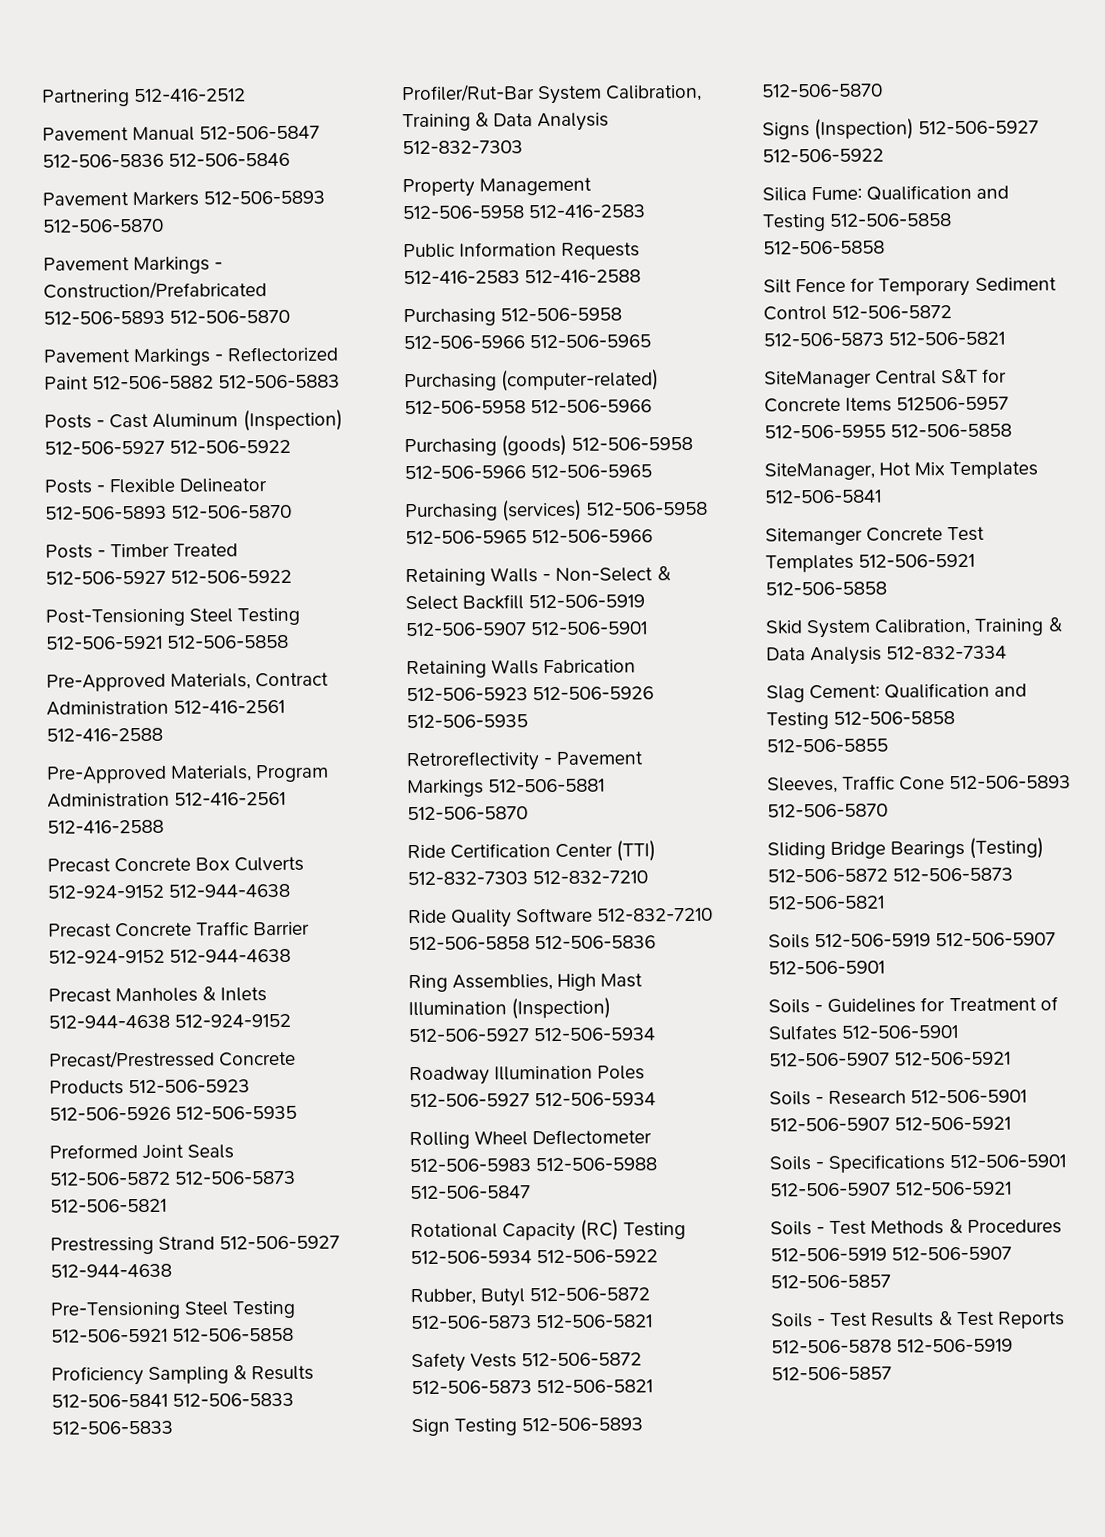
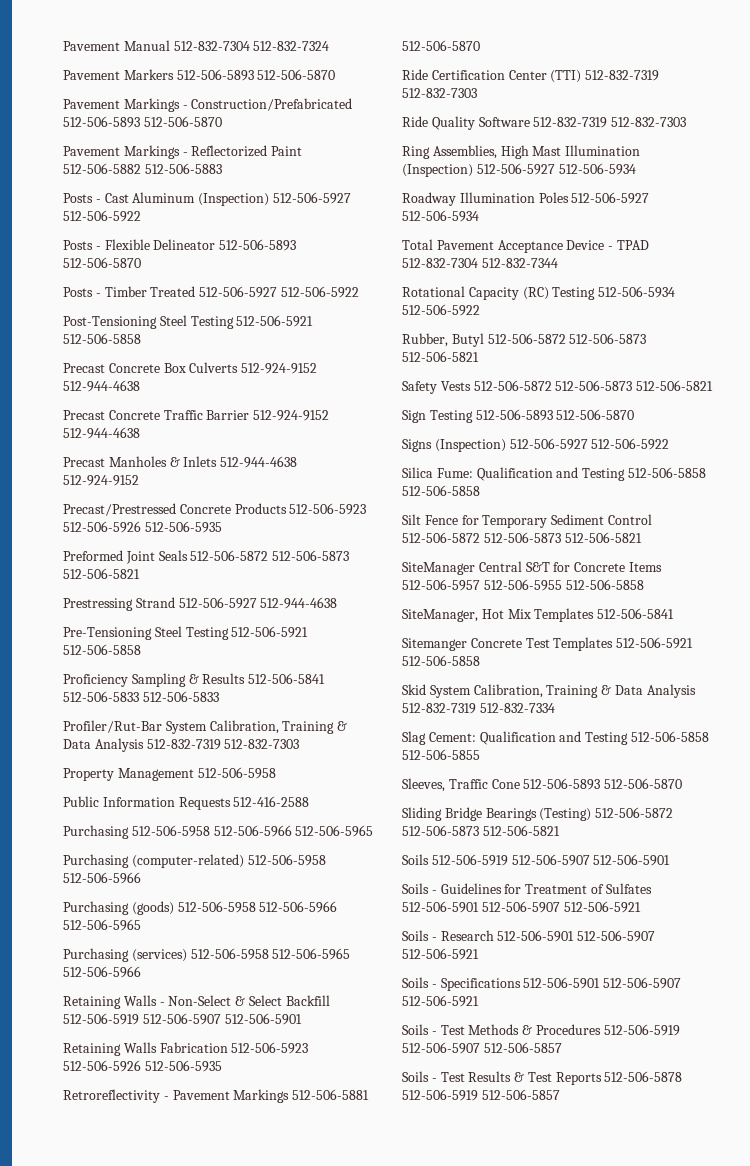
- Partnering 512-416-2512
- Pavement Manual 512-506-5847 512-506-5836 512-506-5846
+ Pavement Manual 512-832-7304 512-832-7324
- Pre-Approved Materials, Contract Administration 512-416-2561 512-416-2588
- Pre-Approved Materials, Program Administration 512-416-2561 512-416-2588
- Profiler/Rut-Bar System Calibration, Training & Data Analysis 512-832-7303
+ Profiler/Rut-Bar System Calibration, Training & Data Analysis 512-832-7319 512-832-7303
- Property Management 512-506-5958 512-416-2583
+ Property Management 512-506-5958
- Public Information Requests 512-416-2583 512-416-2588
+ Public Information Requests 512-416-2588
- Ride Certification Center (TTI) 512-832-7303 512-832-7210
+ Ride Certification Center (TTI) 512-832-7319 512-832-7303
- Ride Quality Software 512-832-7210 512-506-5858 512-506-5836
+ Ride Quality Software 512-832-7319 512-832-7303
- Rolling Wheel Deflectometer 512-506-5983 512-506-5988 512-506-5847
+ Total Pavement Acceptance Device - TPAD 512-832-7304 512-832-7344
- SiteManager Central S&T for Concrete Items 512506-5957 512-506-5955 512-506-5858
+ SiteManager Central S&T for Concrete Items 512-506-5957 512-506-5955 512-506-5858
- Skid System Calibration, Training & Data Analysis 512-832-7334
+ Skid System Calibration, Training & Data Analysis 512-832-7319 512-832-7334

